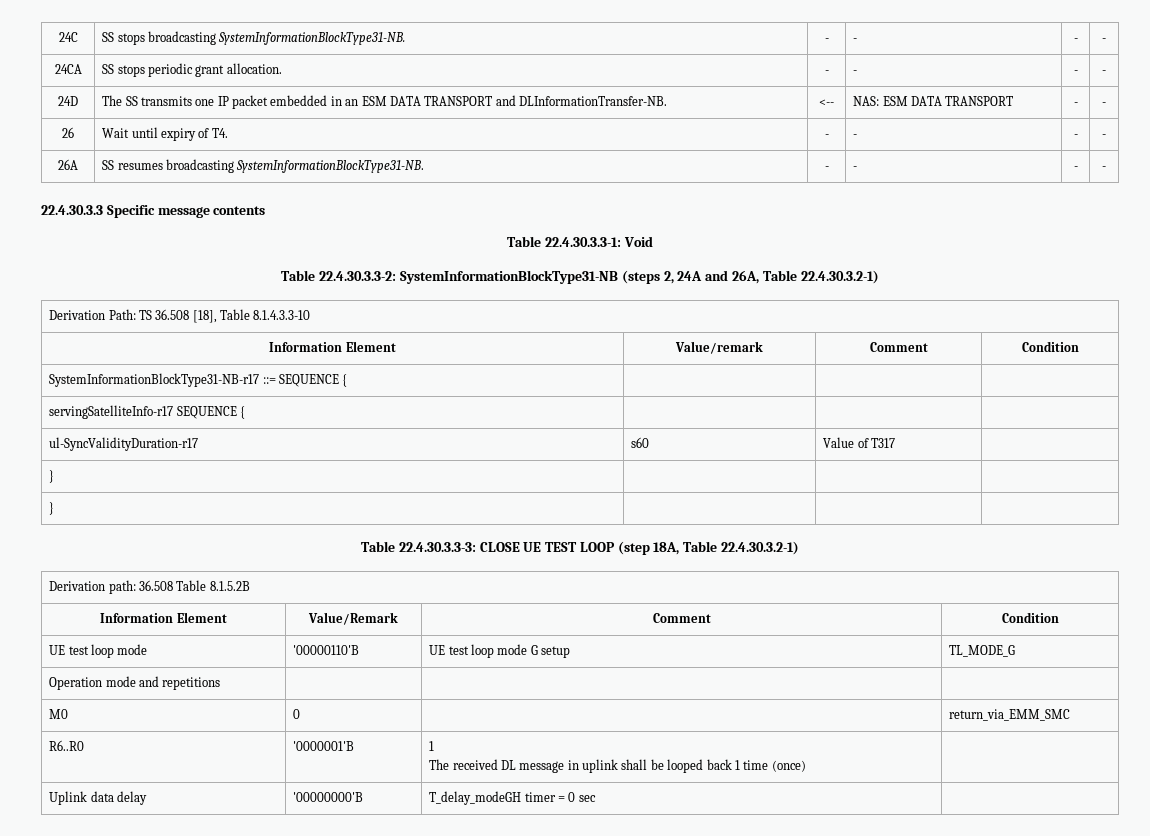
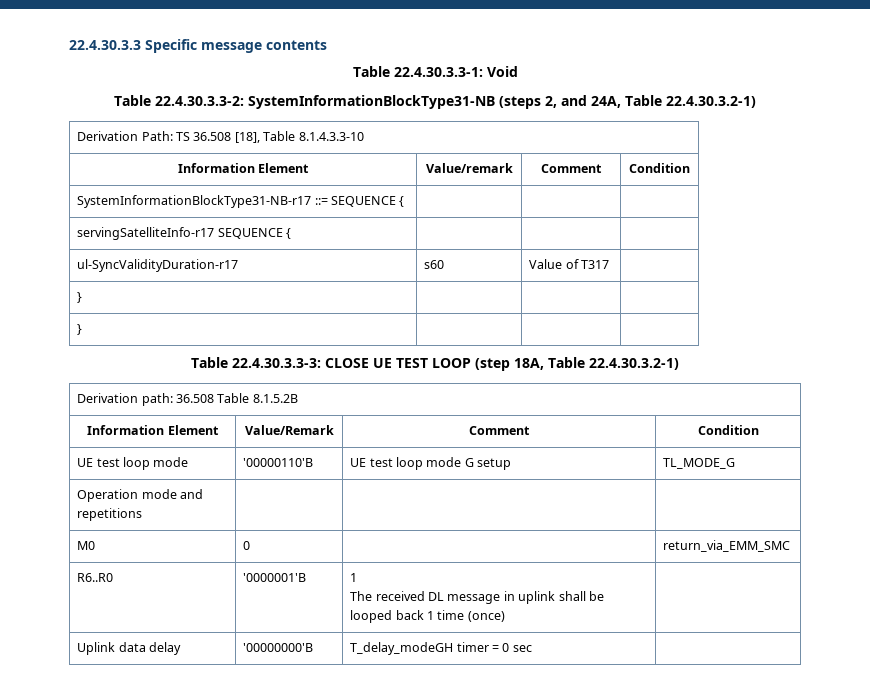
- 24C | SS stops broadcasting SystemInformationBlockType31-NB. | - | - | - | -
- 24CA | SS stops periodic grant allocation. | - | - | - | -
- 24D | The SS transmits one IP packet embedded in an ESM DATA TRANSPORT and DLInformationTransfer-NB. | <-- | NAS: ESM DATA TRANSPORT | - | -
- 26 | Wait until expiry of T4. | - | - | - | -
- 26A | SS resumes broadcasting SystemInformationBlockType31-NB. | - | - | - | -
- Table 22.4.30.3.3-2: SystemInformationBlockType31-NB (steps 2, 24A and 26A, Table 22.4.30.3.2-1)
+ Table 22.4.30.3.3-2: SystemInformationBlockType31-NB (steps 2, and 24A, Table 22.4.30.3.2-1)

